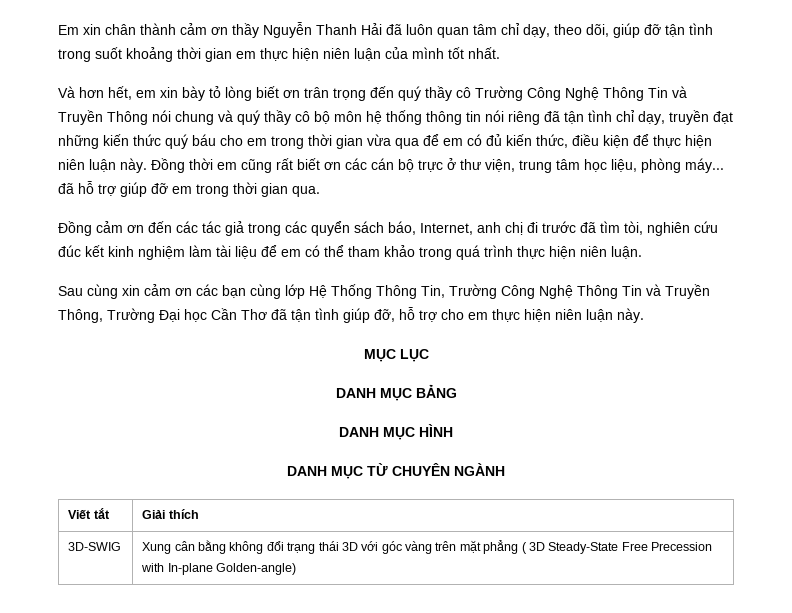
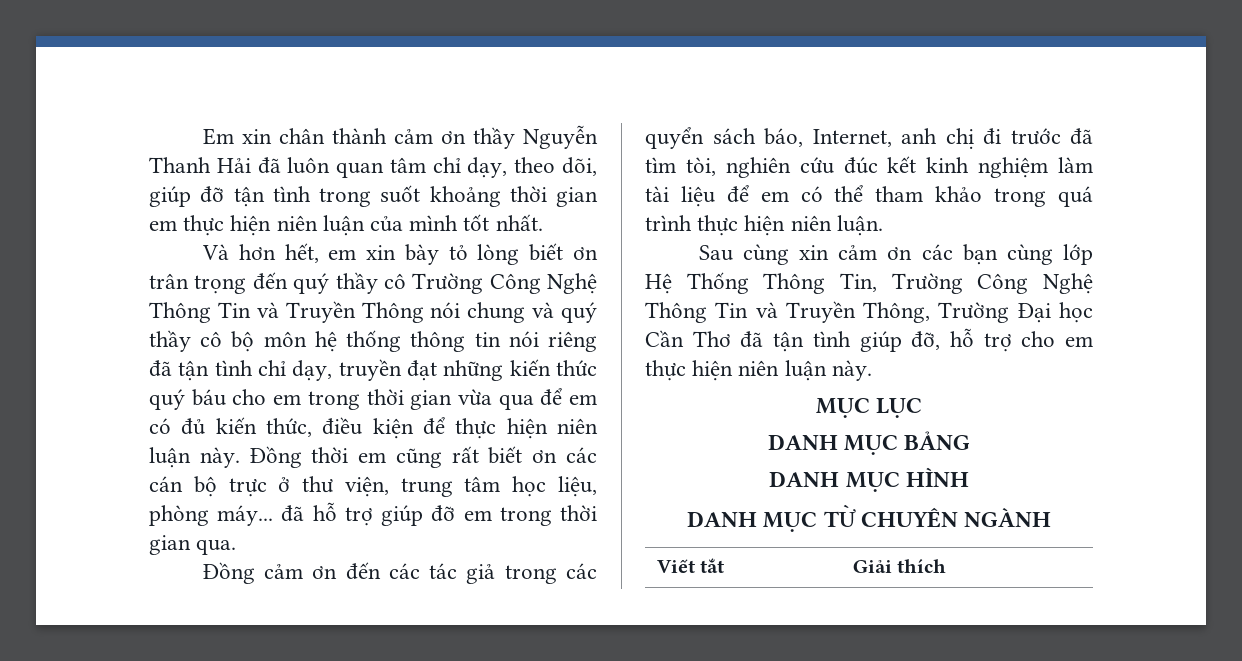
- 3D-SWIG | Xung cân bằng không đổi trạng thái 3D với góc vàng trên mặt phẳng ( 3D Steady-State Free Precession with In-plane Golden-angle)

